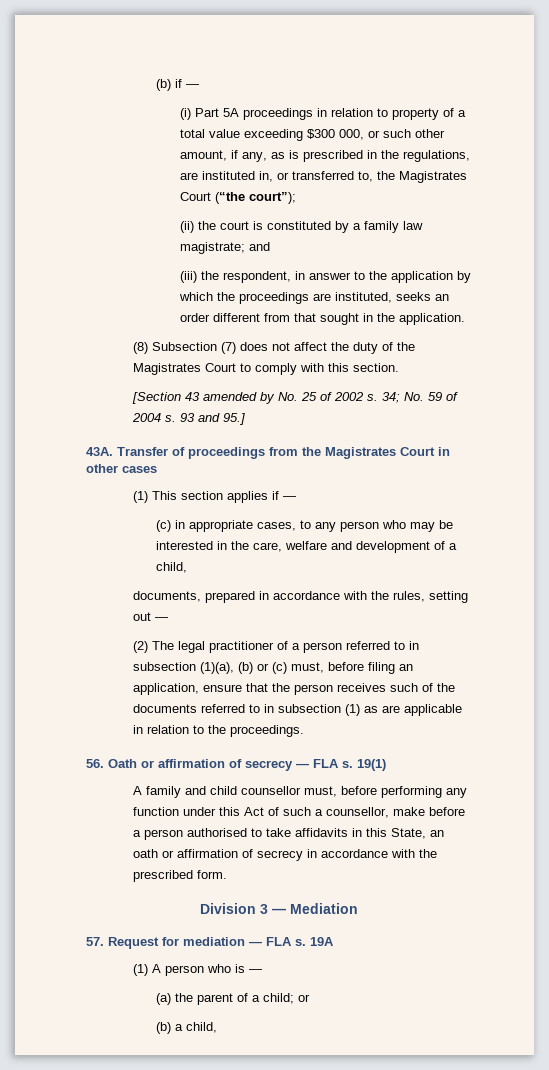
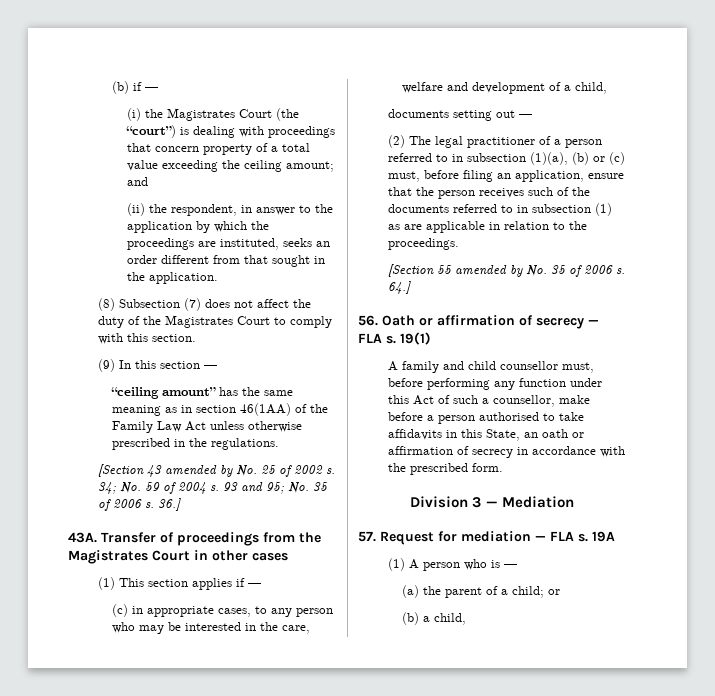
- (i) Part 5A proceedings in relation to property of a total value exceeding $300 000, or such other amount, if any, as is prescribed in the regulations, are instituted in, or transferred to, the Magistrates Court (“the court”);
- (ii) the court is constituted by a family law magistrate; and
- (iii) the respondent, in answer to the application by which the proceedings are instituted, seeks an order different from that sought in the application.
+ (i) the Magistrates Court (the “court”) is dealing with proceedings that concern property of a total value exceeding the ceiling amount; and
+ (ii) the respondent, in answer to the application by which the proceedings are instituted, seeks an order different from that sought in the application.
+ (9) In this section —
+ “ceiling amount” has the same meaning as in section 46(1AA) of the Family Law Act unless otherwise prescribed in the regulations.
- 93 and 95.]
+ 93 and 95; No. 35 of 2006 s. 36.]
- documents, prepared in accordance with the rules, setting out —
+ documents setting out —
+ [Section 55 amended by No. 35 of 2006 s. 64.]

